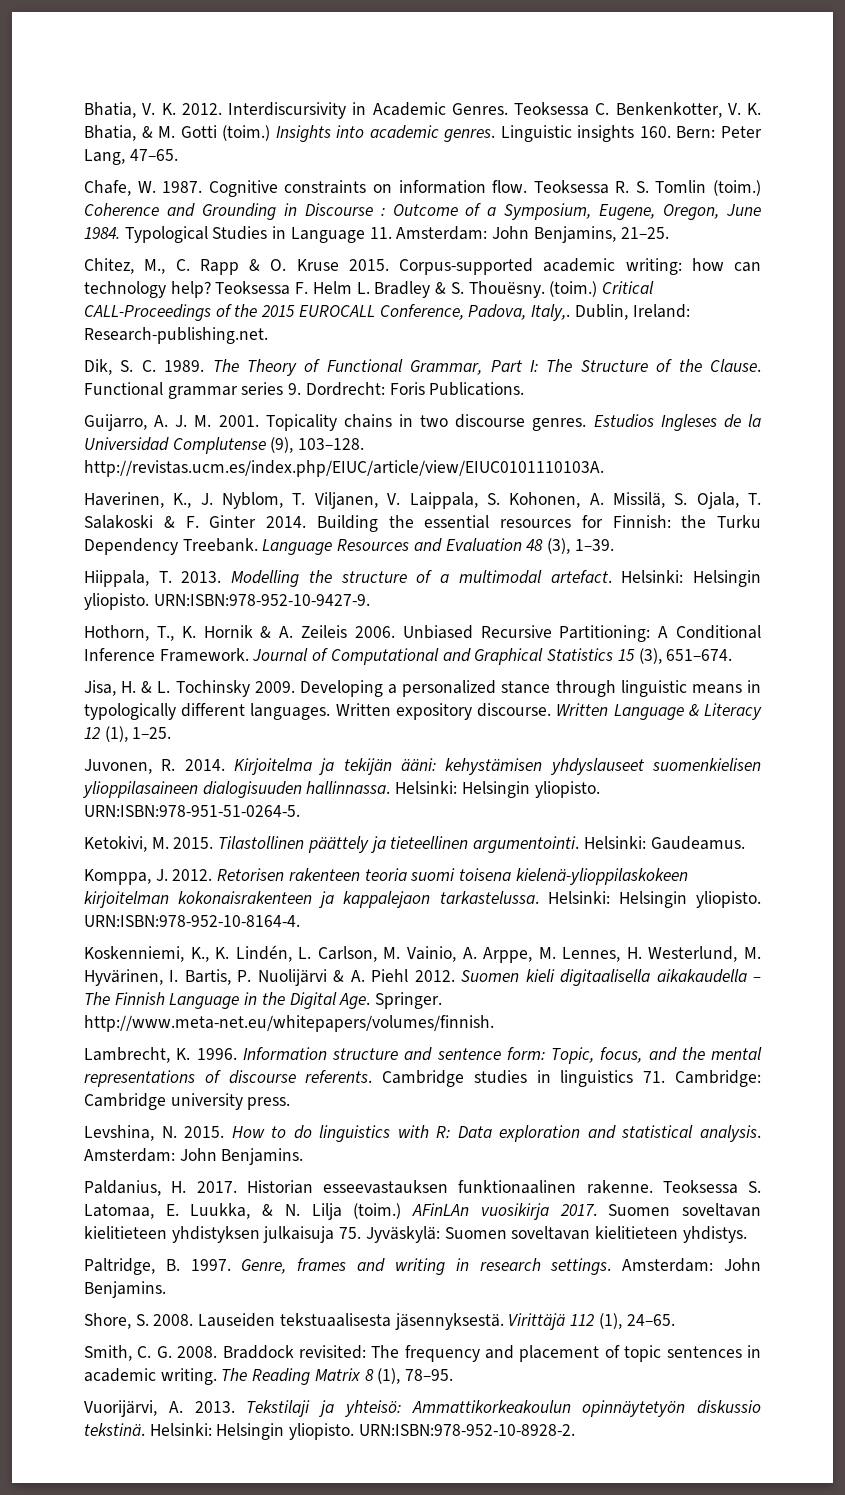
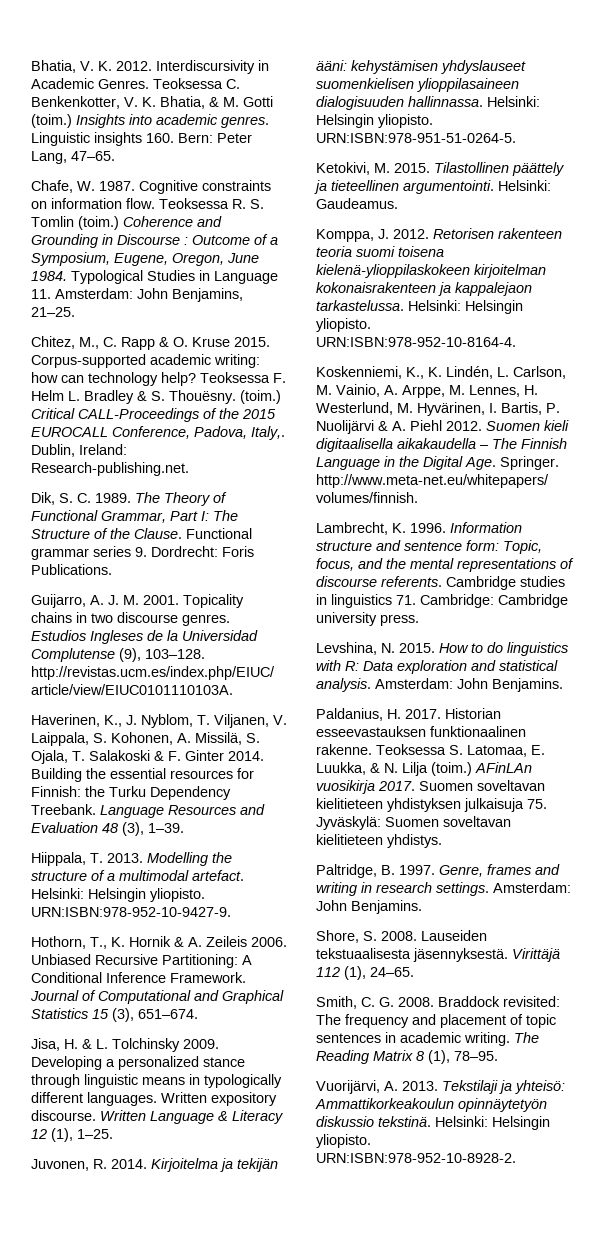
- Jisa, H. & L. Tochinsky 2009.
+ Jisa, H. & L. Tolchinsky 2009.

